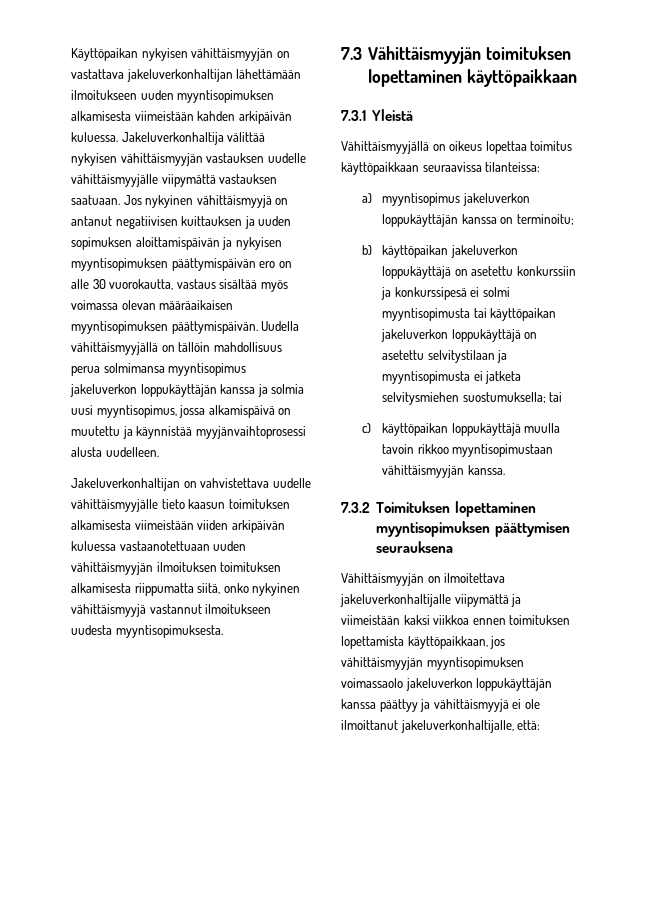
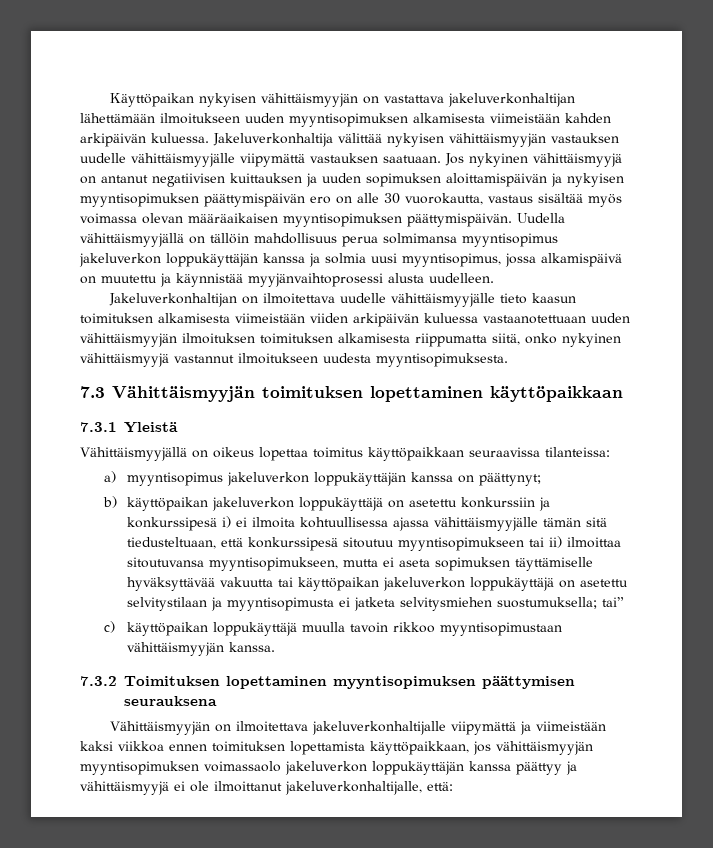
- Jakeluverkonhaltijan on vahvistettava uudelle vähittäismyyjälle tieto kaasun toimituksen alkamisesta viimeistään viiden arkipäivän kuluessa vastaanotettuaan uuden vähittäismyyjän ilmoituksen toimituksen alkamisesta riippumatta siitä, onko nykyinen vähittäismyyjä vastannut ilmoitukseen uudesta myyntisopimuksesta.
+ Jakeluverkonhaltijan on ilmoitettava uudelle vähittäismyyjälle tieto kaasun toimituksen alkamisesta viimeistään viiden arkipäivän kuluessa vastaanotettuaan uuden vähittäismyyjän ilmoituksen toimituksen alkamisesta riippumatta siitä, onko nykyinen vähittäismyyjä vastannut ilmoitukseen uudesta myyntisopimuksesta.
- a) myyntisopimus jakeluverkon loppukäyttäjän kanssa on terminoitu;
+ a) myyntisopimus jakeluverkon loppukäyttäjän kanssa on päättynyt;
- b) käyttöpaikan jakeluverkon loppukäyttäjä on asetettu konkurssiin ja konkurssipesä ei solmi myyntisopimusta tai käyttöpaikan jakeluverkon loppukäyttäjä on asetettu selvitystilaan ja myyntisopimusta ei jatketa selvitysmiehen suostumuksella; tai
+ b) käyttöpaikan jakeluverkon loppukäyttäjä on asetettu konkurssiin ja konkurssipesä i) ei ilmoita kohtuullisessa ajassa vähittäismyyjälle tämän sitä tiedusteltuaan, että konkurssipesä sitoutuu myyntisopimukseen tai ii) ilmoittaa sitoutuvansa myyntisopimukseen, mutta ei aseta sopimuksen täyttämiselle hyväksyttävää vakuutta tai käyttöpaikan jakeluverkon loppukäyttäjä on asetettu selvitystilaan ja myyntisopimusta ei jatketa selvitysmiehen suostumuksella; tai”

